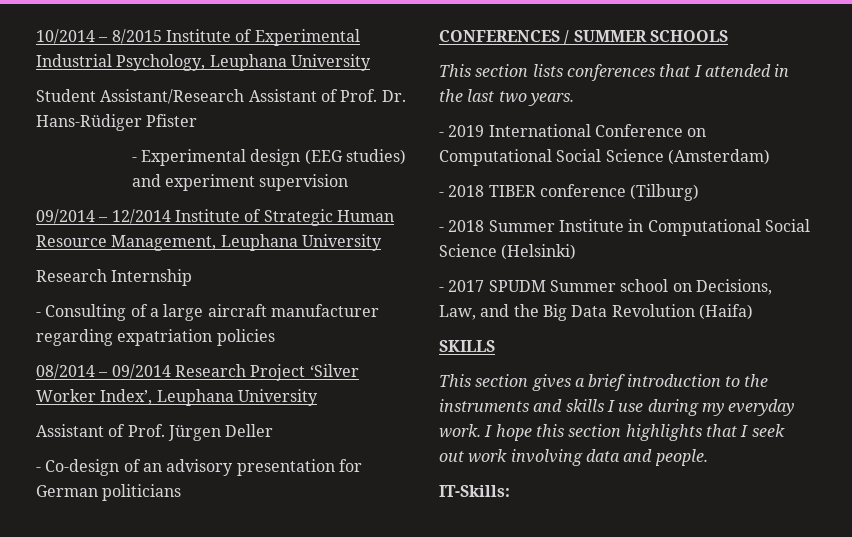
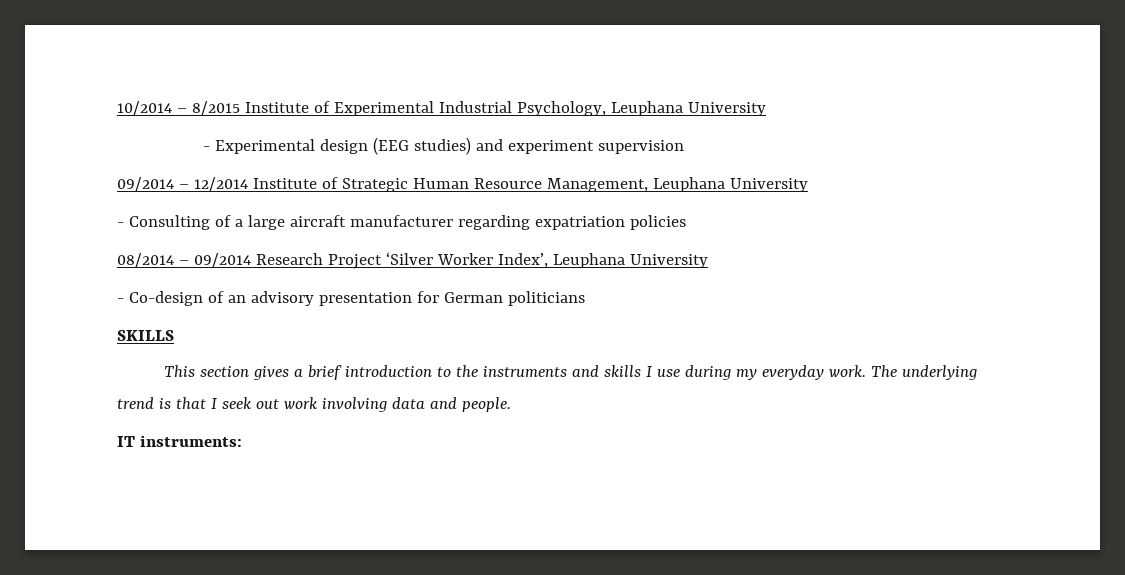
- Student Assistant/Research Assistant of Prof. Dr. Hans-Rüdiger Pfister
- Research Internship
- Assistant of Prof. Jürgen Deller
- CONFERENCES / SUMMER SCHOOLS
- This section lists conferences that I attended in the last two years.
- - 2019 International Conference on Computational Social Science (Amsterdam)
- - 2018 TIBER conference (Tilburg)
- - 2018 Summer Institute in Computational Social Science (Helsinki)
- - 2017 SPUDM Summer school on Decisions, Law, and the Big Data Revolution (Haifa)
- I hope this section highlights that I seek out work involving data and people.
+ The underlying trend is that I seek out work involving data and people.
- IT-Skills:
+ IT instruments:

